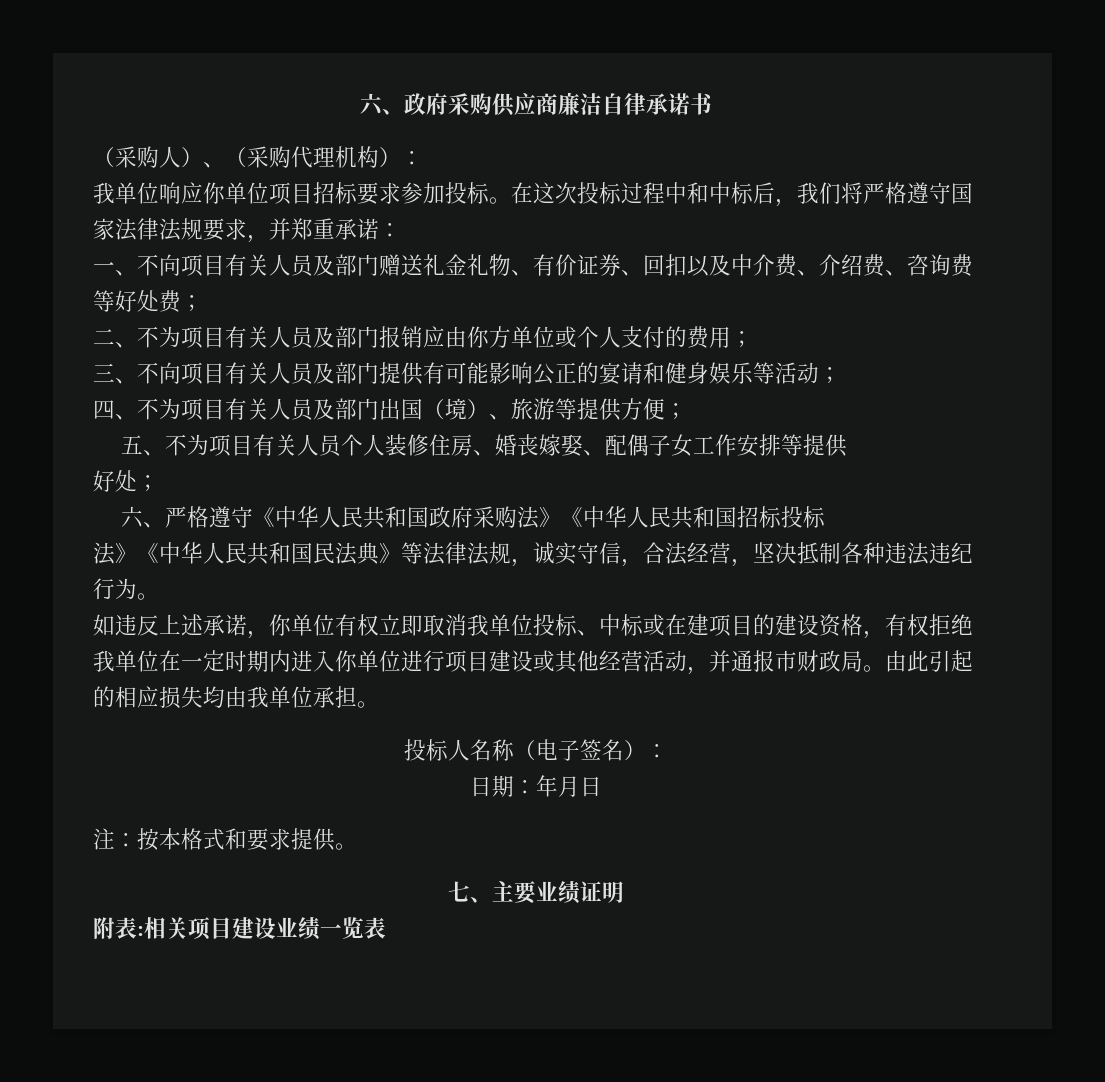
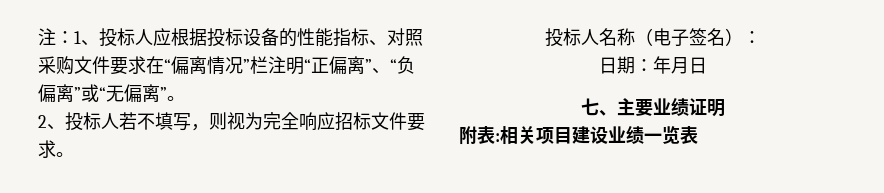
- 六、政府采购供应商廉洁自律承诺书
- （采购人）、（采购代理机构）：
- 我单位响应你单位项目招标要求参加投标。在这次投标过程中和中标后，我们将严格遵守国家法律法规要求，并郑重承诺：
- 一、不向项目有关人员及部门赠送礼金礼物、有价证券、回扣以及中介费、介绍费、咨询费等好处费；
- 二、不为项目有关人员及部门报销应由你方单位或个人支付的费用；
- 三、不向项目有关人员及部门提供有可能影响公正的宴请和健身娱乐等活动；
- 四、不为项目有关人员及部门出国（境）、旅游等提供方便；
- 五、不为项目有关人员个人装修住房、婚丧嫁娶、配偶子女工作安排等提供
- 好处；
- 六、严格遵守《中华人民共和国政府采购法》《中华人民共和国招标投标
- 法》《中华人民共和国民法典》等法律法规，诚实守信，合法经营，坚决抵制各种违法违纪行为。
- 如违反上述承诺，你单位有权立即取消我单位投标、中标或在建项目的建设资格，有权拒绝我单位在一定时期内进入你单位进行项目建设或其他经营活动，并通报市财政局。由此引起的相应损失均由我单位承担。
+ 注：1、投标人应根据投标设备的性能指标、对照采购文件要求在“偏离情况”栏注明“正偏离”、“负偏离”或“无偏离”。
+ 2、投标人若不填写，则视为完全响应招标文件要求。
- 注：按本格式和要求提供。

